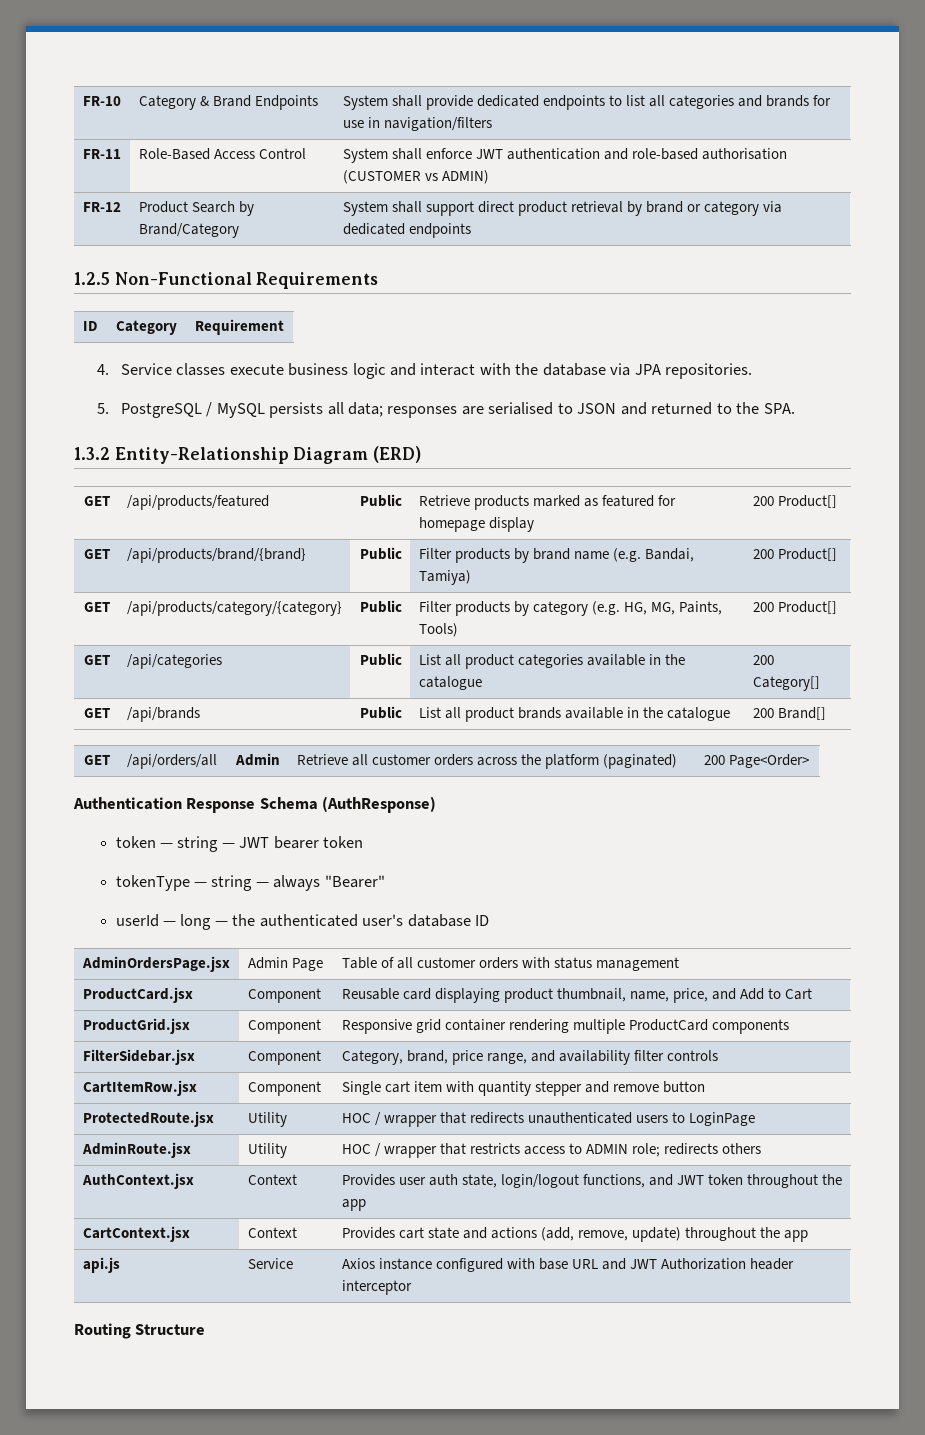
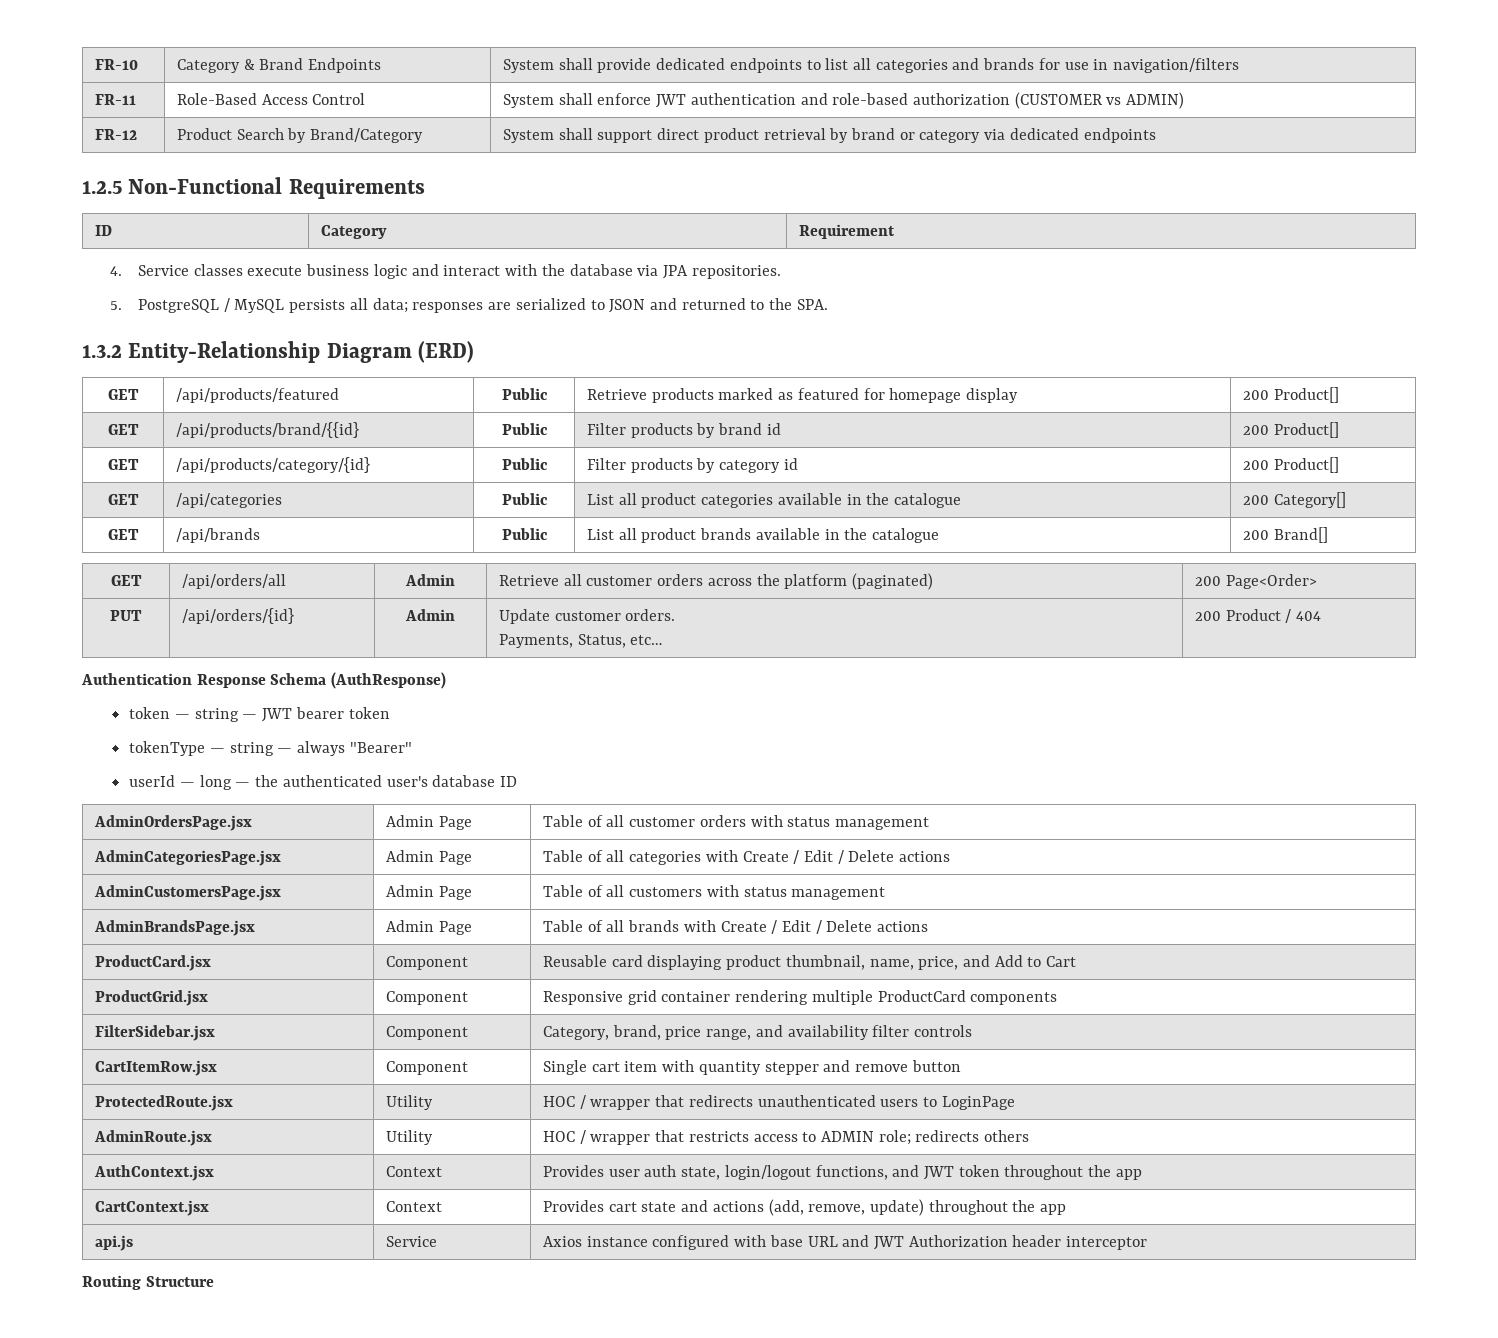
- FR-11 | Role-Based Access Control | System shall enforce JWT authentication and role-based authorisation (CUSTOMER vs ADMIN)
+ FR-11 | Role-Based Access Control | System shall enforce JWT authentication and role-based authorization (CUSTOMER vs ADMIN)
- 5. PostgreSQL / MySQL persists all data; responses are serialised to JSON and returned to the SPA.
+ 5. PostgreSQL / MySQL persists all data; responses are serialized to JSON and returned to the SPA.
- GET | /api/products/brand/{brand} | Public | Filter products by brand name (e.g. Bandai, Tamiya) | 200 Product[]
- GET | /api/products/category/{category} | Public | Filter products by category (e.g. HG, MG, Paints, Tools) | 200 Product[]
+ GET | /api/products/brand/{{id} | Public | Filter products by brand id | 200 Product[]
+ GET | /api/products/category/{id} | Public | Filter products by category id | 200 Product[]
+ PUT | /api/orders/{id} | Admin | Update customer orders.
+ Payments, Status, etc… | 200 Product / 404
+ AdminCategoriesPage.jsx | Admin Page | Table of all categories with Create / Edit / Delete actions
+ AdminCustomersPage.jsx | Admin Page | Table of all customers with status management
+ AdminBrandsPage.jsx | Admin Page | Table of all brands with Create / Edit / Delete actions

